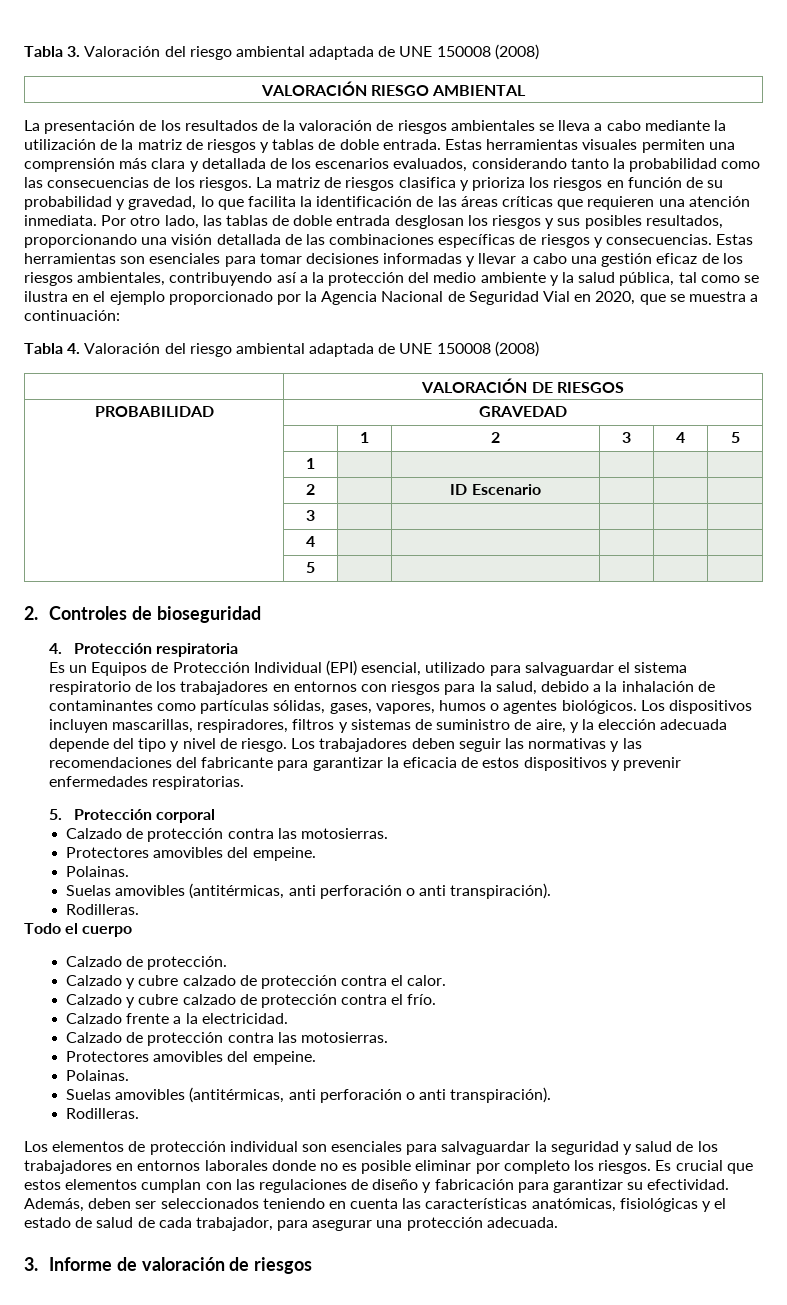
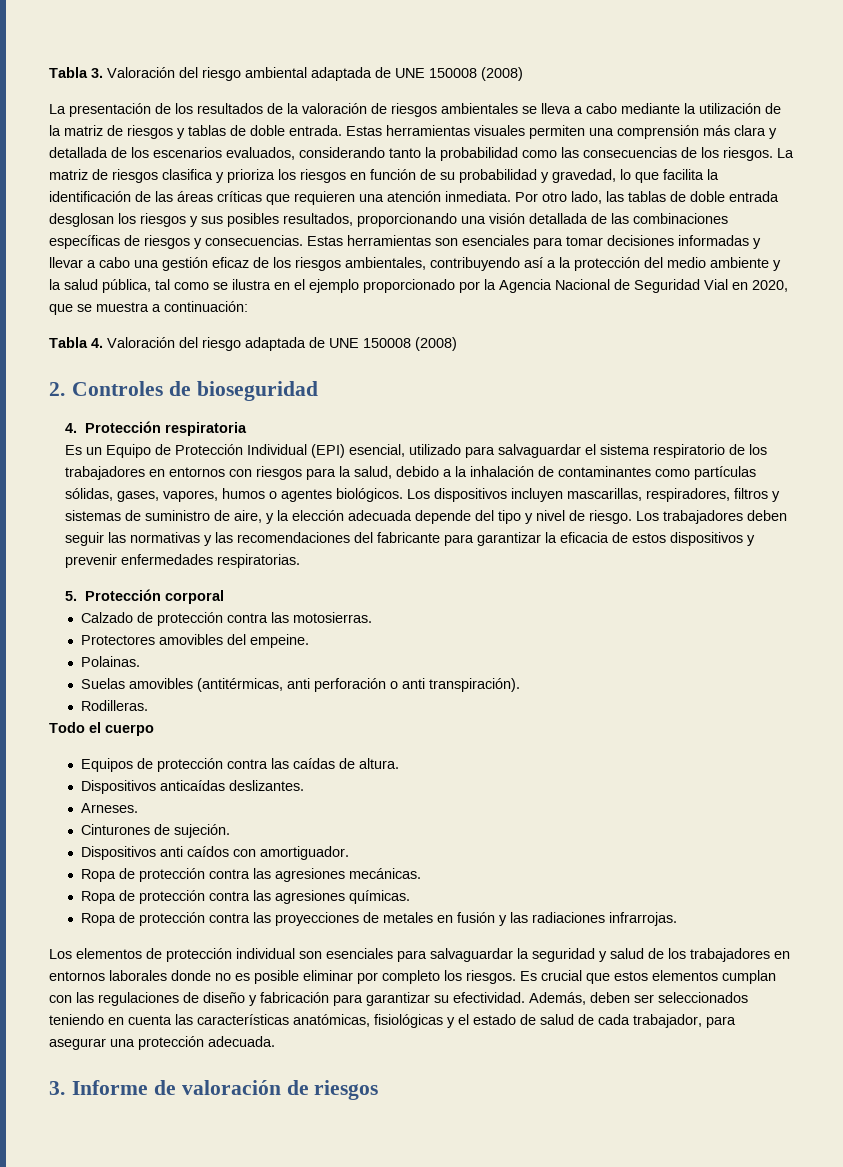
- VALORACIÓN RIESGO AMBIENTAL
- Tabla 4. Valoración del riesgo ambiental adaptada de UNE 150008 (2008)
- | VALORACIÓN DE RIESGOS
- PROBABILIDAD | GRAVEDAD
- | | 1 | 2 | 3 | 4 | 5
- | 1 | | | | |
- | 2 | | ID Escenario | | |
- | 3 | | | | |
- | 4 | | | | |
- | 5 | | | | |
+ Tabla 4. Valoración del riesgo adaptada de UNE 150008 (2008)
- Es un Equipos de Protección Individual (EPI) esencial, utilizado para salvaguardar el sistema respiratorio de los trabajadores en entornos con riesgos para la salud, debido a la inhalación de contaminantes como partículas sólidas, gases, vapores, humos o agentes biológicos.
+ Es un Equipo de Protección Individual (EPI) esencial, utilizado para salvaguardar el sistema respiratorio de los trabajadores en entornos con riesgos para la salud, debido a la inhalación de contaminantes como partículas sólidas, gases, vapores, humos o agentes biológicos.
- Calzado de protección.
- Calzado y cubre calzado de protección contra el calor.
- Calzado y cubre calzado de protección contra el frío.
- Calzado frente a la electricidad.
- Calzado de protección contra las motosierras.
- Protectores amovibles del empeine.
- Polainas.
- Suelas amovibles (antitérmicas, anti perforación o anti transpiración).
- Rodilleras.
+ Equipos de protección contra las caídas de altura.
+ Dispositivos anticaídas deslizantes.
+ Arneses.
+ Cinturones de sujeción.
+ Dispositivos anti caídos con amortiguador.
+ Ropa de protección contra las agresiones mecánicas.
+ Ropa de protección contra las agresiones químicas.
+ Ropa de protección contra las proyecciones de metales en fusión y las radiaciones infrarrojas.

